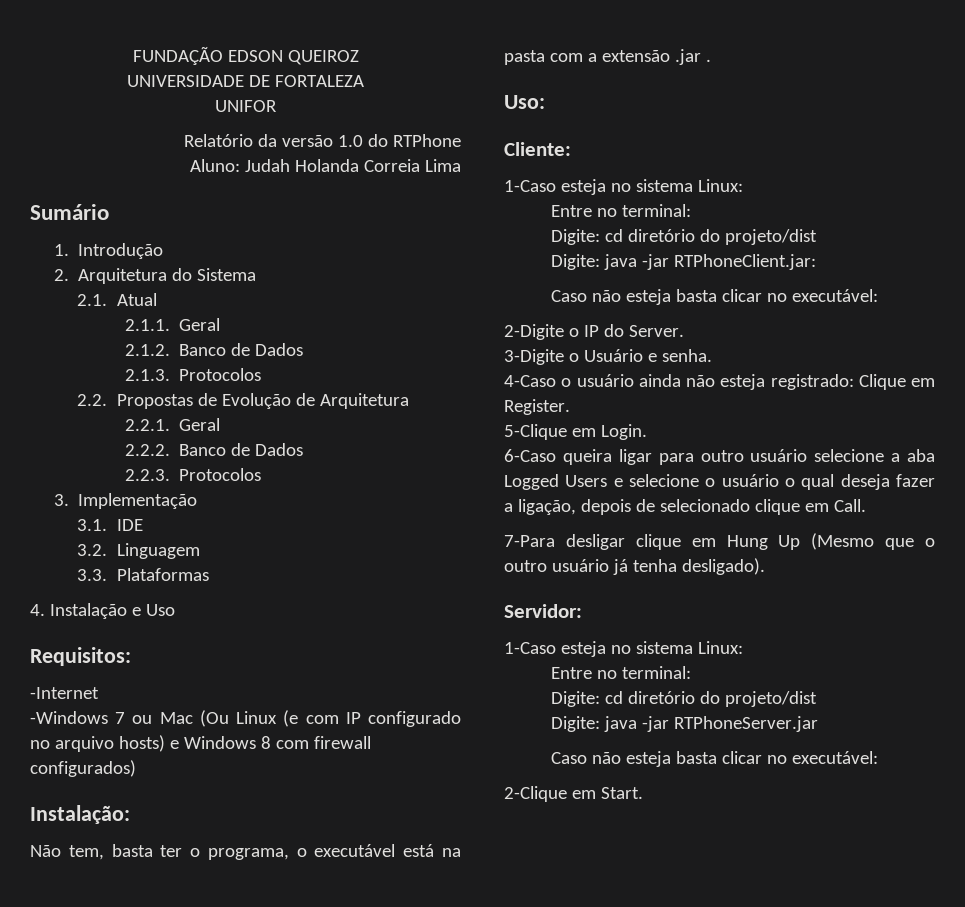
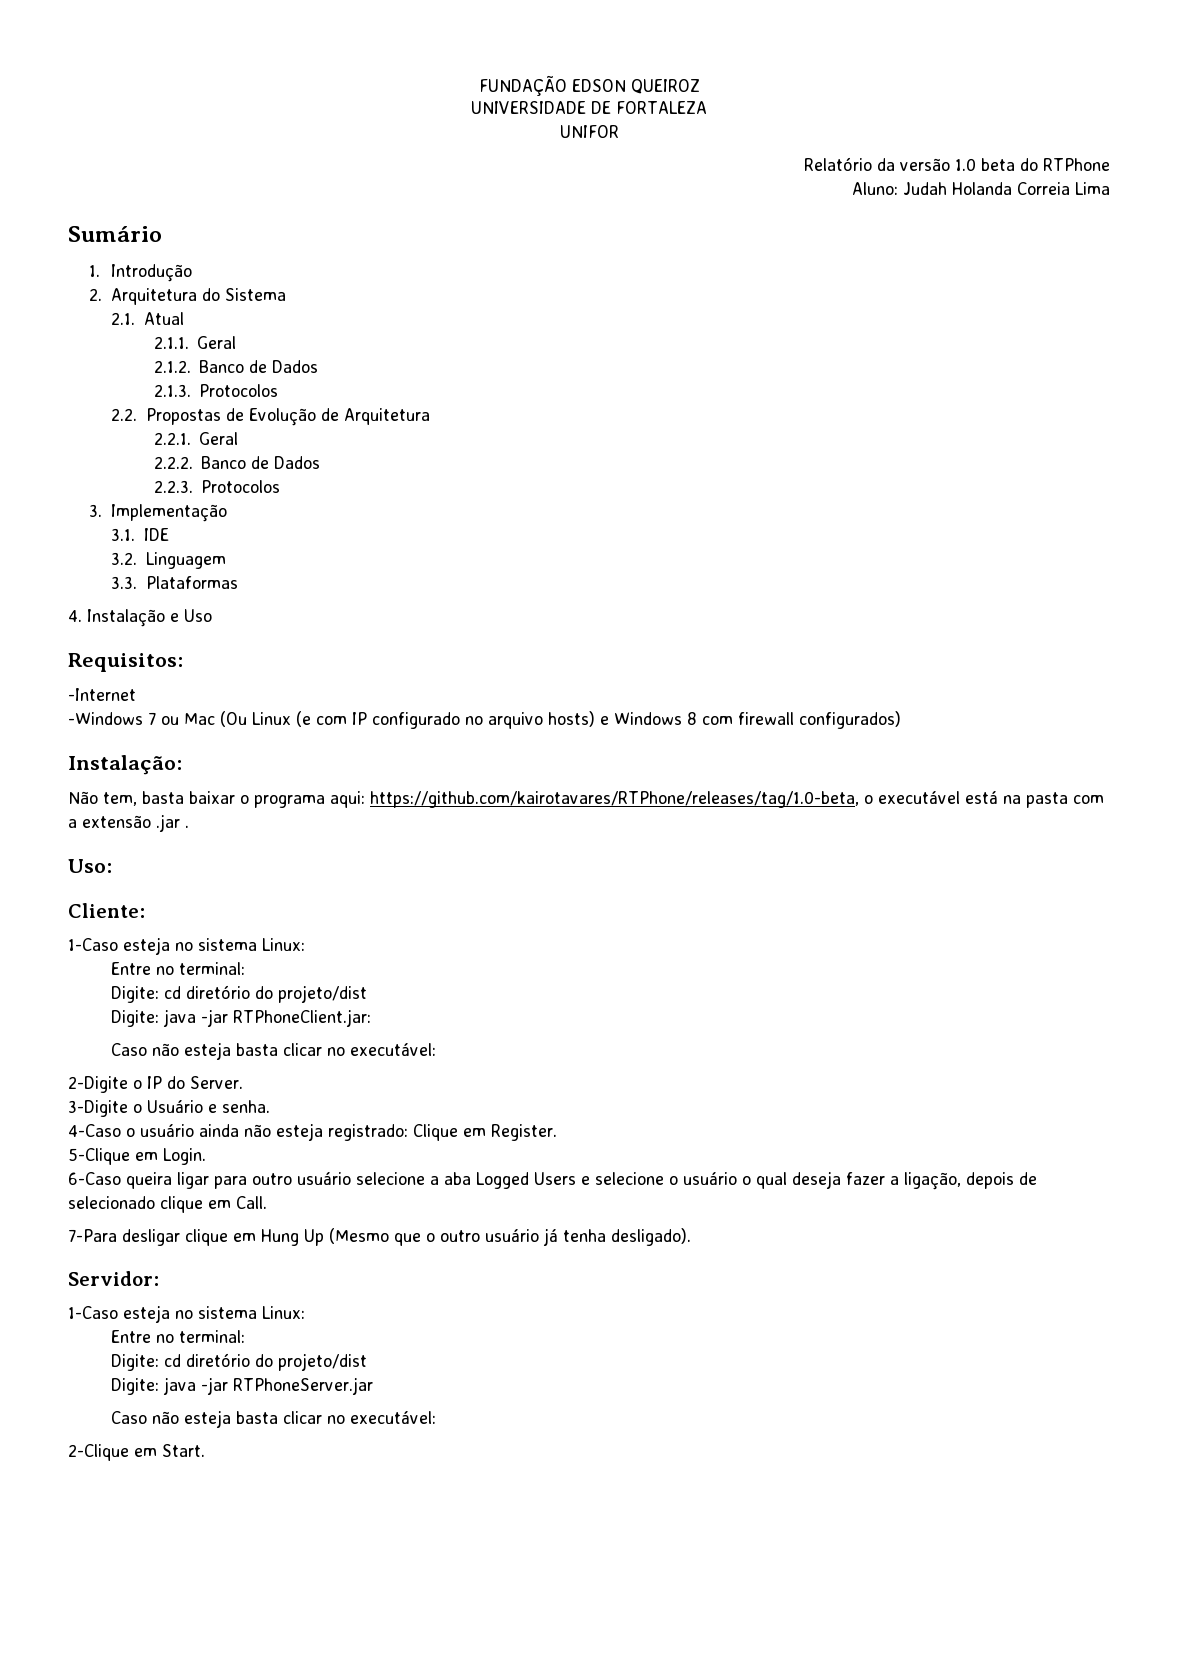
- Relatório da versão 1.0 do RTPhone
+ Relatório da versão 1.0 beta do RTPhone
- Não tem, basta ter o programa, o executável está na pasta com a extensão .jar .
+ Não tem, basta baixar o programa aqui: https://github.com/kairotavares/RTPhone/releases/tag/1.0-beta, o executável está na pasta com a extensão .jar .

